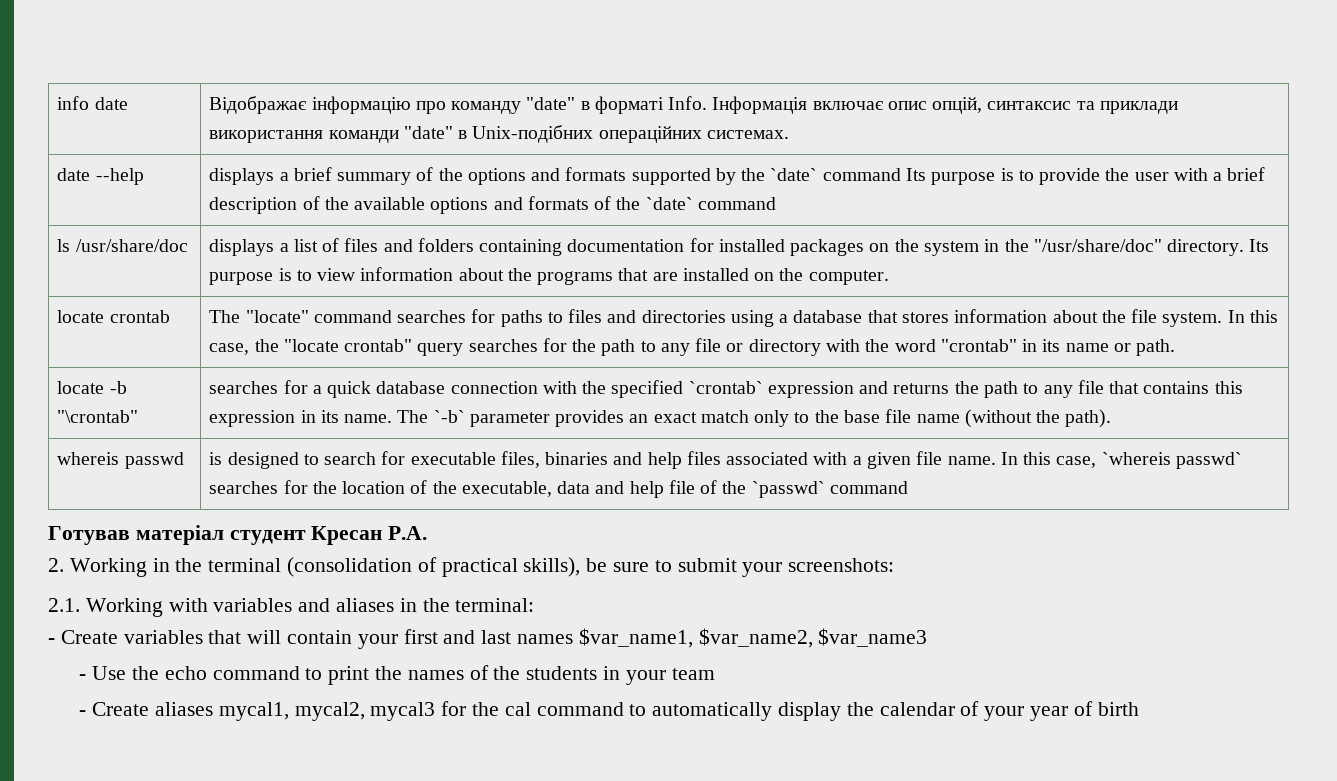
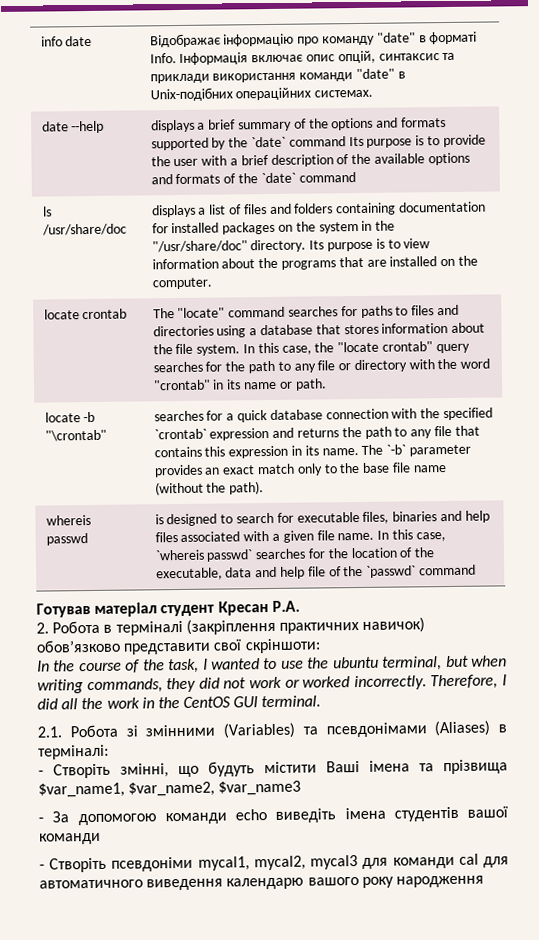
- 2. Working in the terminal (consolidation of practical skills), be sure to submit your screenshots:
- 2.1. Working with variables and aliases in the terminal:
- - Create variables that will contain your first and last names $var_name1, $var_name2, $var_name3
- - Use the echo command to print the names of the students in your team
- - Create aliases mycal1, mycal2, mycal3 for the cal command to automatically display the calendar of your year of birth
+ 2. Робота в терміналі (закріплення практичних навичок) обов’язково представити свої скріншоти:
+ In the course of the task, I wanted to use the ubuntu terminal, but when writing commands, they did not work or worked incorrectly. Therefore, I did all the work in the CentOS GUI terminal.
+ 2.1. Робота зі змінними (Variables) та псевдонімами (Aliases) в терміналі:
+ - Створіть змінні, що будуть містити Ваші імена та прізвища $var_name1, $var_name2, $var_name3
+ - За допомогою команди echo виведіть імена студентів вашої команди
+ - Створіть псевдоніми mycal1, mycal2, mycal3 для команди cal для автоматичного виведення календарю вашого року народження

